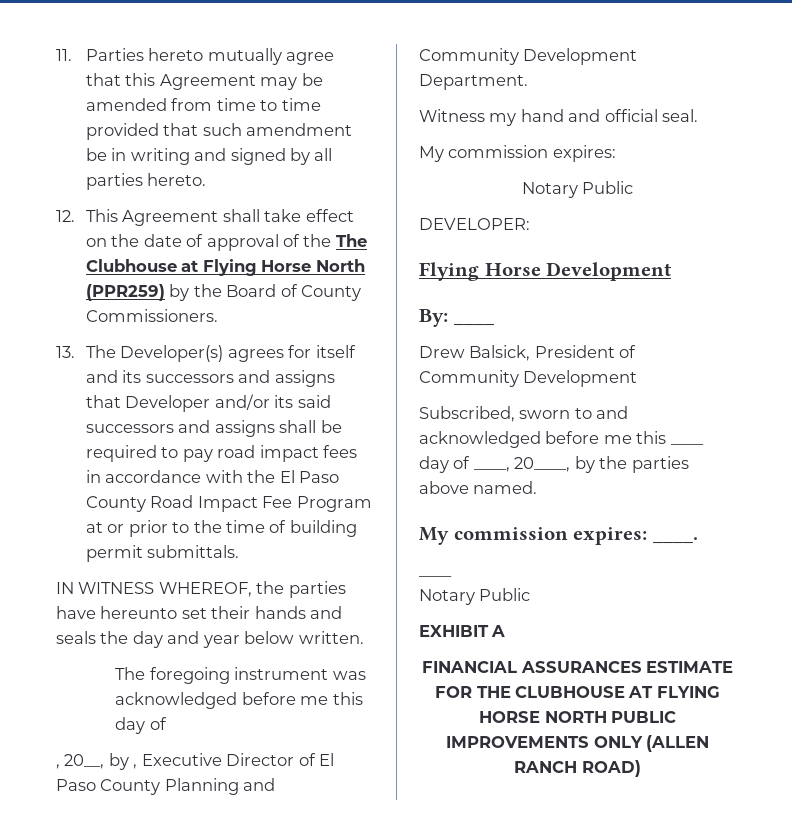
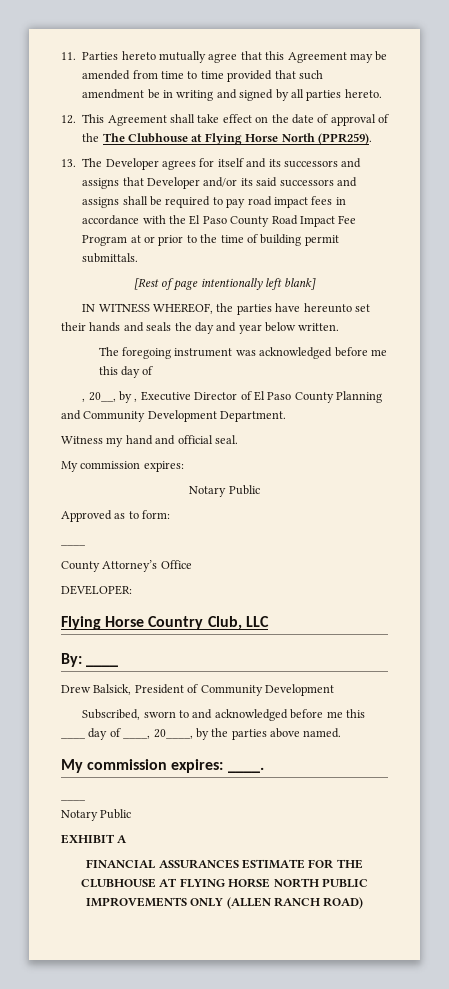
- 12. This Agreement shall take effect on the date of approval of the The Clubhouse at Flying Horse North (PPR259) by the Board of County Commissioners.
+ 12. This Agreement shall take effect on the date of approval of the The Clubhouse at Flying Horse North (PPR259).
- 13. The Developer(s) agrees for itself and its successors and assigns that Developer and/or its said successors and assigns shall be required to pay road impact fees in accordance with the El Paso County Road Impact Fee Program at or prior to the time of building permit submittals.
+ 13. The Developer agrees for itself and its successors and assigns that Developer and/or its said successors and assigns shall be required to pay road impact fees in accordance with the El Paso County Road Impact Fee Program at or prior to the time of building permit submittals.
+ [Rest of page intentionally left blank]
+ Approved as to form:
+ ____
+ County Attorney’s Office
- Flying Horse Development
+ Flying Horse Country Club, LLC

